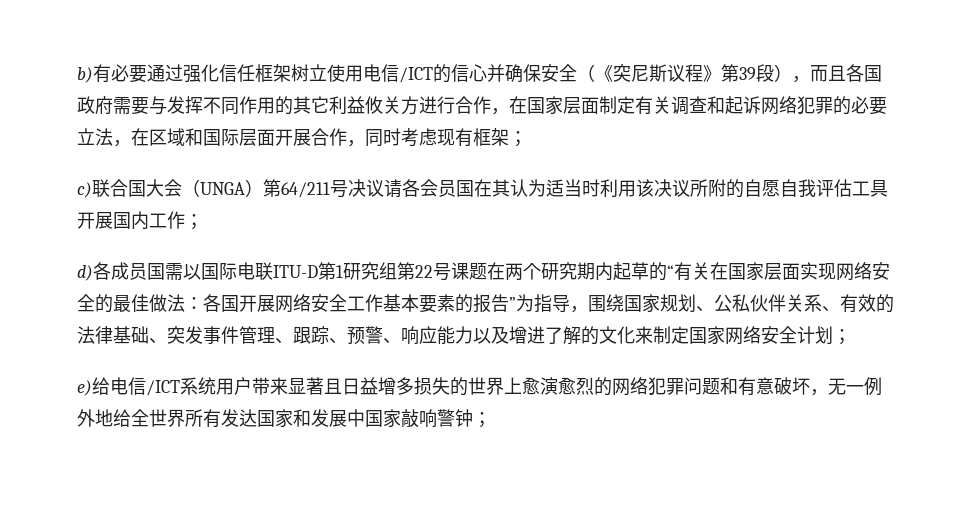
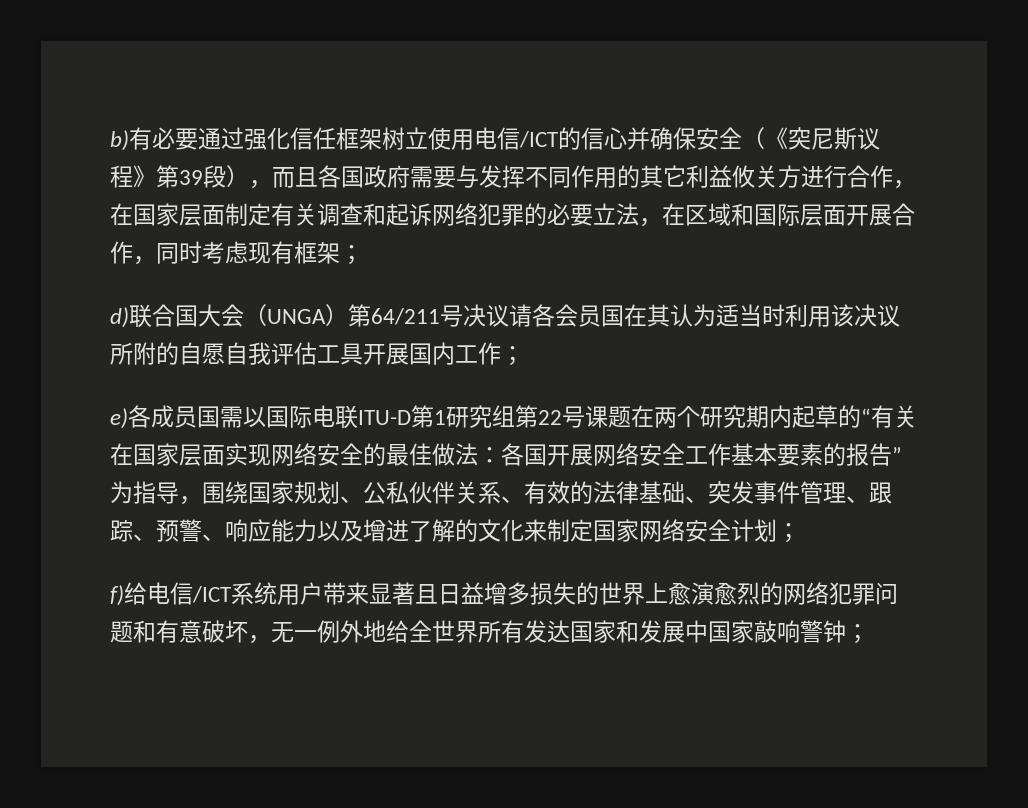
- c)联合国大会（UNGA）第64/211号决议请各会员国在其认为适当时利用该决议所附的自愿自我评估工具开展国内工作；
+ d)联合国大会（UNGA）第64/211号决议请各会员国在其认为适当时利用该决议所附的自愿自我评估工具开展国内工作；
- d)各成员国需以国际电联ITU-D第1研究组第22号课题在两个研究期内起草的“有关在国家层面实现网络安全的最佳做法：
+ e)各成员国需以国际电联ITU-D第1研究组第22号课题在两个研究期内起草的“有关在国家层面实现网络安全的最佳做法：
- e)给电信/ICT系统用户带来显著且日益增多损失的世界上愈演愈烈的网络犯罪问题和有意破坏，无一例外地给全世界所有发达国家和发展中国家敲响警钟；
+ f)给电信/ICT系统用户带来显著且日益增多损失的世界上愈演愈烈的网络犯罪问题和有意破坏，无一例外地给全世界所有发达国家和发展中国家敲响警钟；

